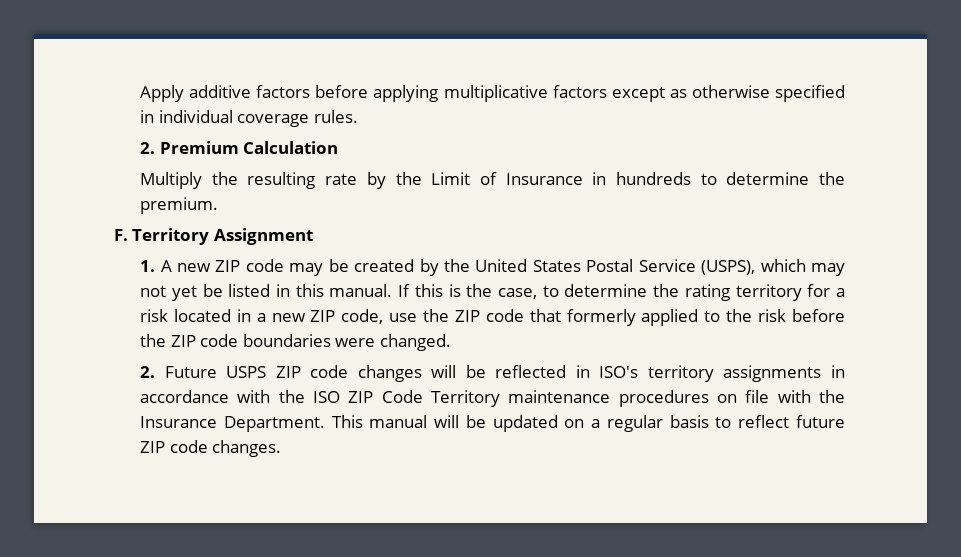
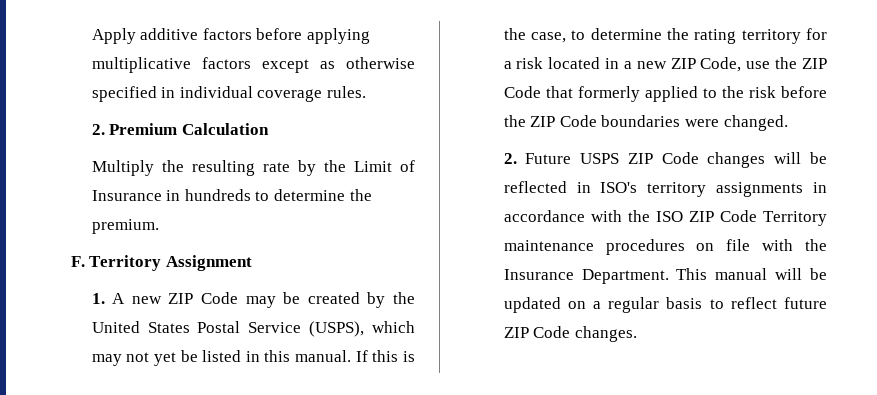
- 1. A new ZIP code may be created by the United States Postal Service (USPS), which may not yet be listed in this manual.
+ 1. A new ZIP Code may be created by the United States Postal Service (USPS), which may not yet be listed in this manual.
- If this is the case, to determine the rating territory for a risk located in a new ZIP code, use the ZIP code that formerly applied to the risk before the ZIP code boundaries were changed.
+ If this is the case, to determine the rating territory for a risk located in a new ZIP Code, use the ZIP Code that formerly applied to the risk before the ZIP Code boundaries were changed.
- 2. Future USPS ZIP code changes will be reflected in ISO's territory assignments in accordance with the ISO ZIP Code Territory maintenance procedures on file with the Insurance Department.
+ 2. Future USPS ZIP Code changes will be reflected in ISO's territory assignments in accordance with the ISO ZIP Code Territory maintenance procedures on file with the Insurance Department.
- This manual will be updated on a regular basis to reflect future ZIP code changes.
+ This manual will be updated on a regular basis to reflect future ZIP Code changes.

